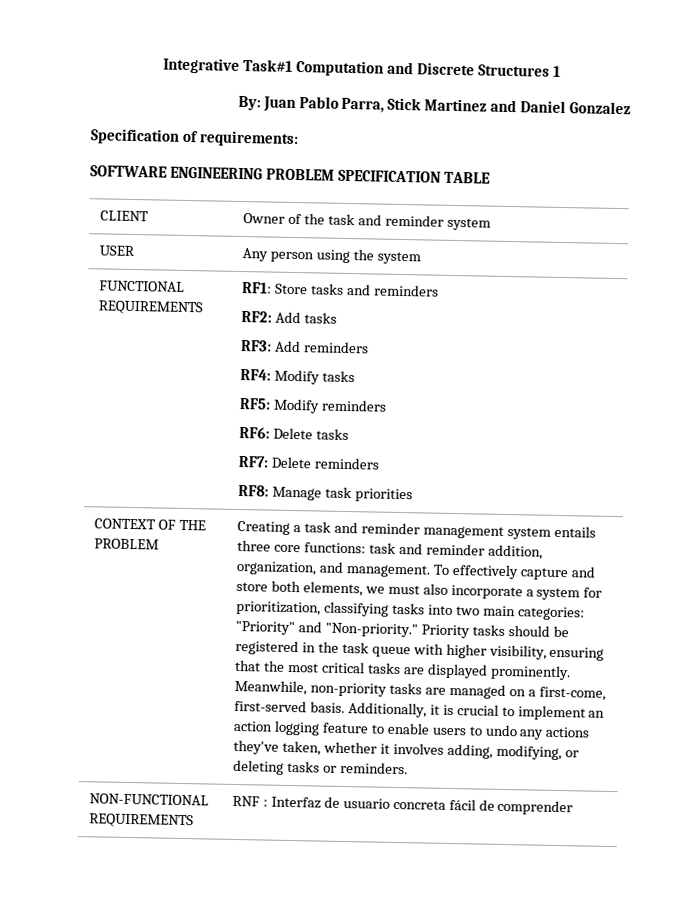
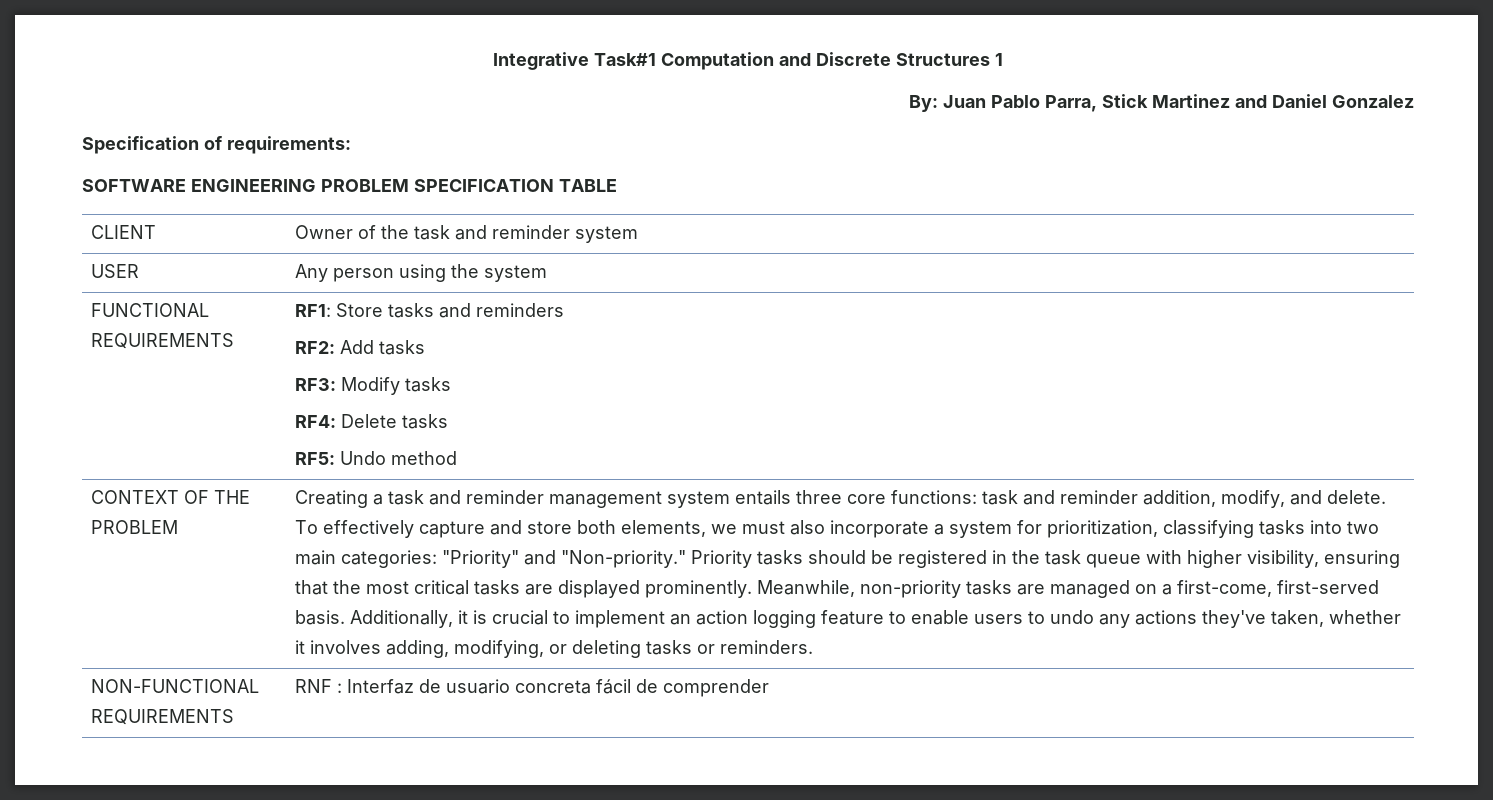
  FUNCTIONAL REQUIREMENTS | RF1: Store tasks and reminders
  RF2: Add tasks
- RF3: Add reminders
- RF4: Modify tasks
- RF5: Modify reminders
- RF6: Delete tasks
- RF7: Delete reminders
- RF8: Manage task priorities
+ RF3: Modify tasks
+ RF4: Delete tasks
+ RF5: Undo method
- Creating a task and reminder management system entails three core functions: task and reminder addition, organization, and management.
+ Creating a task and reminder management system entails three core functions: task and reminder addition, modify, and delete.

